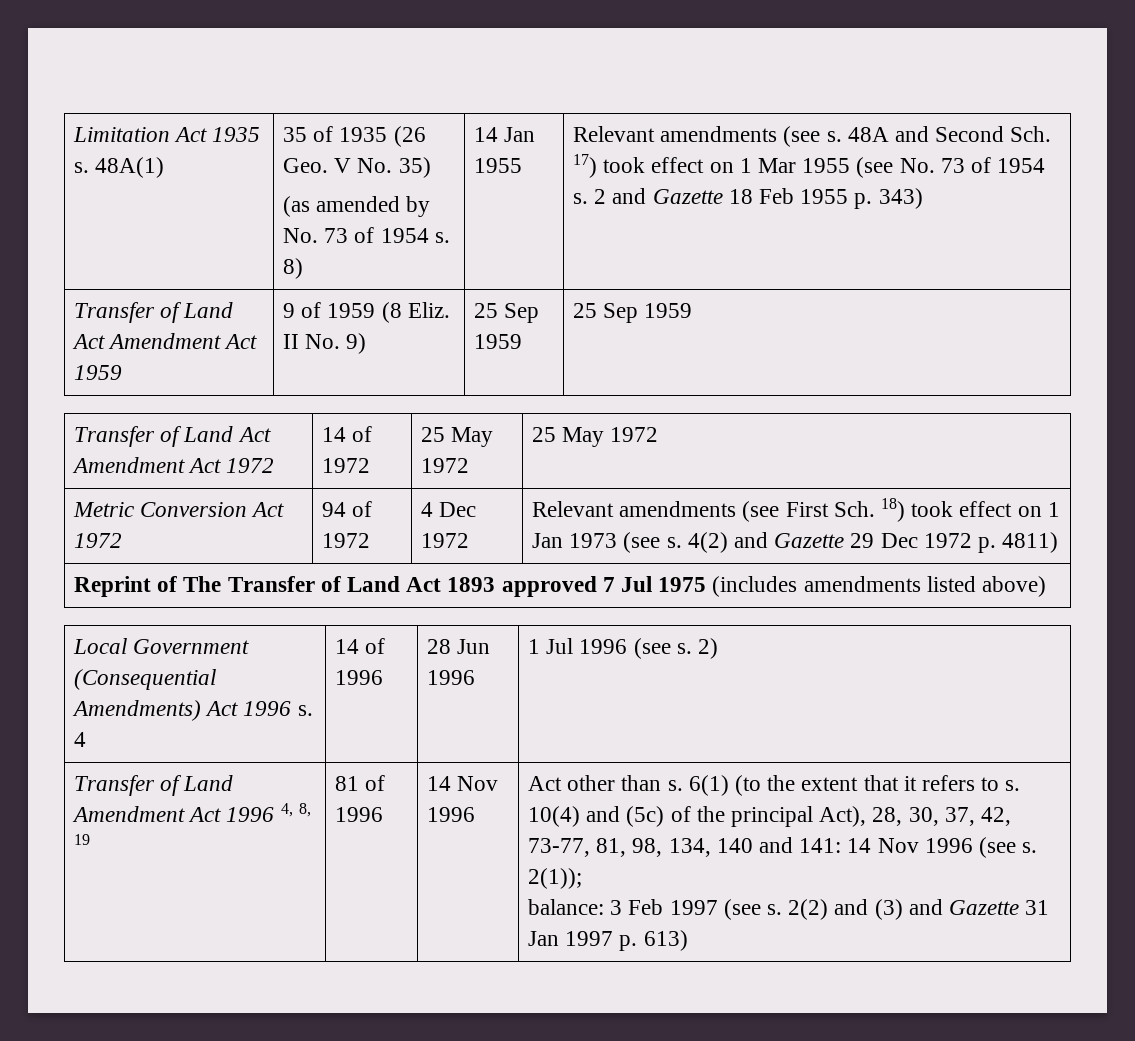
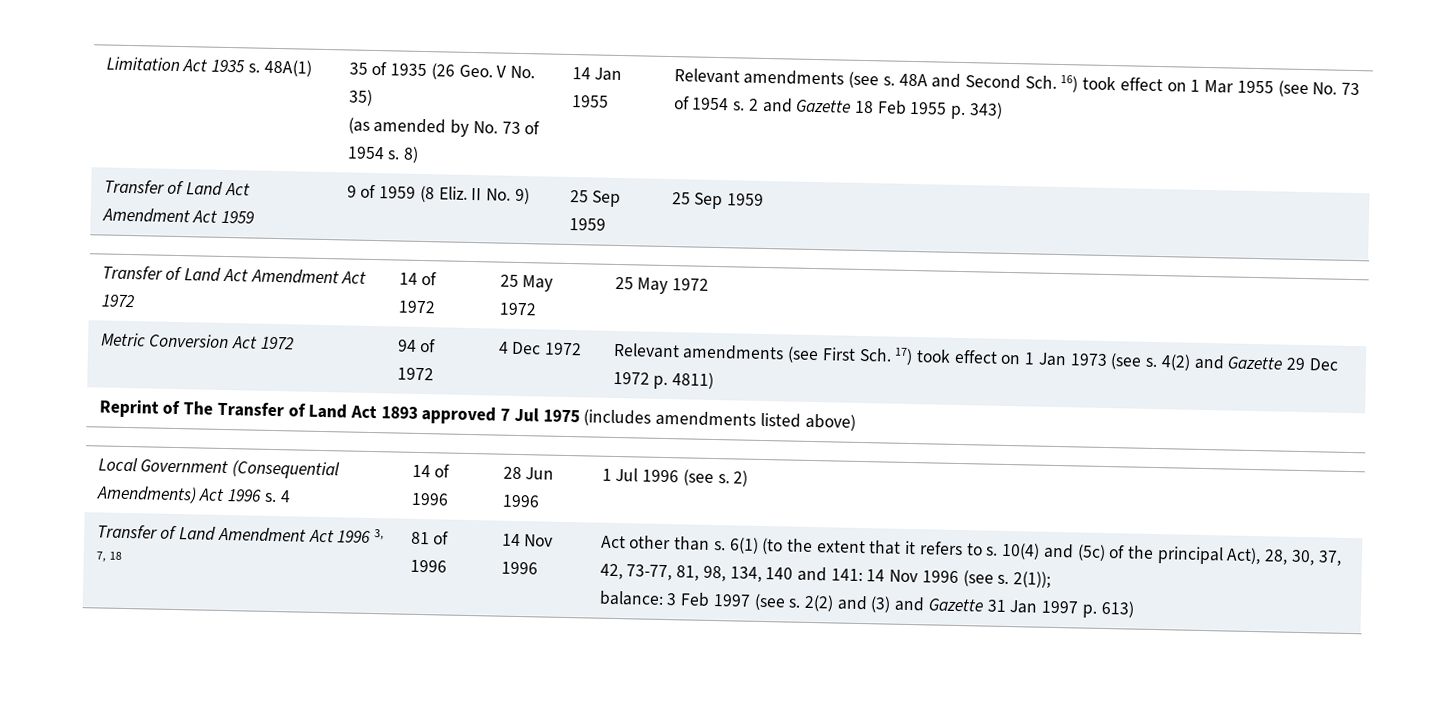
- 48A and Second Sch. 17) took effect on 1 Mar 1955 (see No. 73 of 1954 s.
+ 48A and Second Sch. 16) took effect on 1 Mar 1955 (see No. 73 of 1954 s.
- Metric Conversion Act 1972 | 94 of 1972 | 4 Dec 1972 | Relevant amendments (see First Sch. 18) took effect on 1 Jan 1973 (see s. 4(2) and Gazette 29 Dec 1972 p. 4811)
+ Metric Conversion Act 1972 | 94 of 1972 | 4 Dec 1972 | Relevant amendments (see First Sch. 17) took effect on 1 Jan 1973 (see s. 4(2) and Gazette 29 Dec 1972 p. 4811)
- Transfer of Land Amendment Act 1996 4, 8, 19
+ Transfer of Land Amendment Act 1996 3, 7, 18

